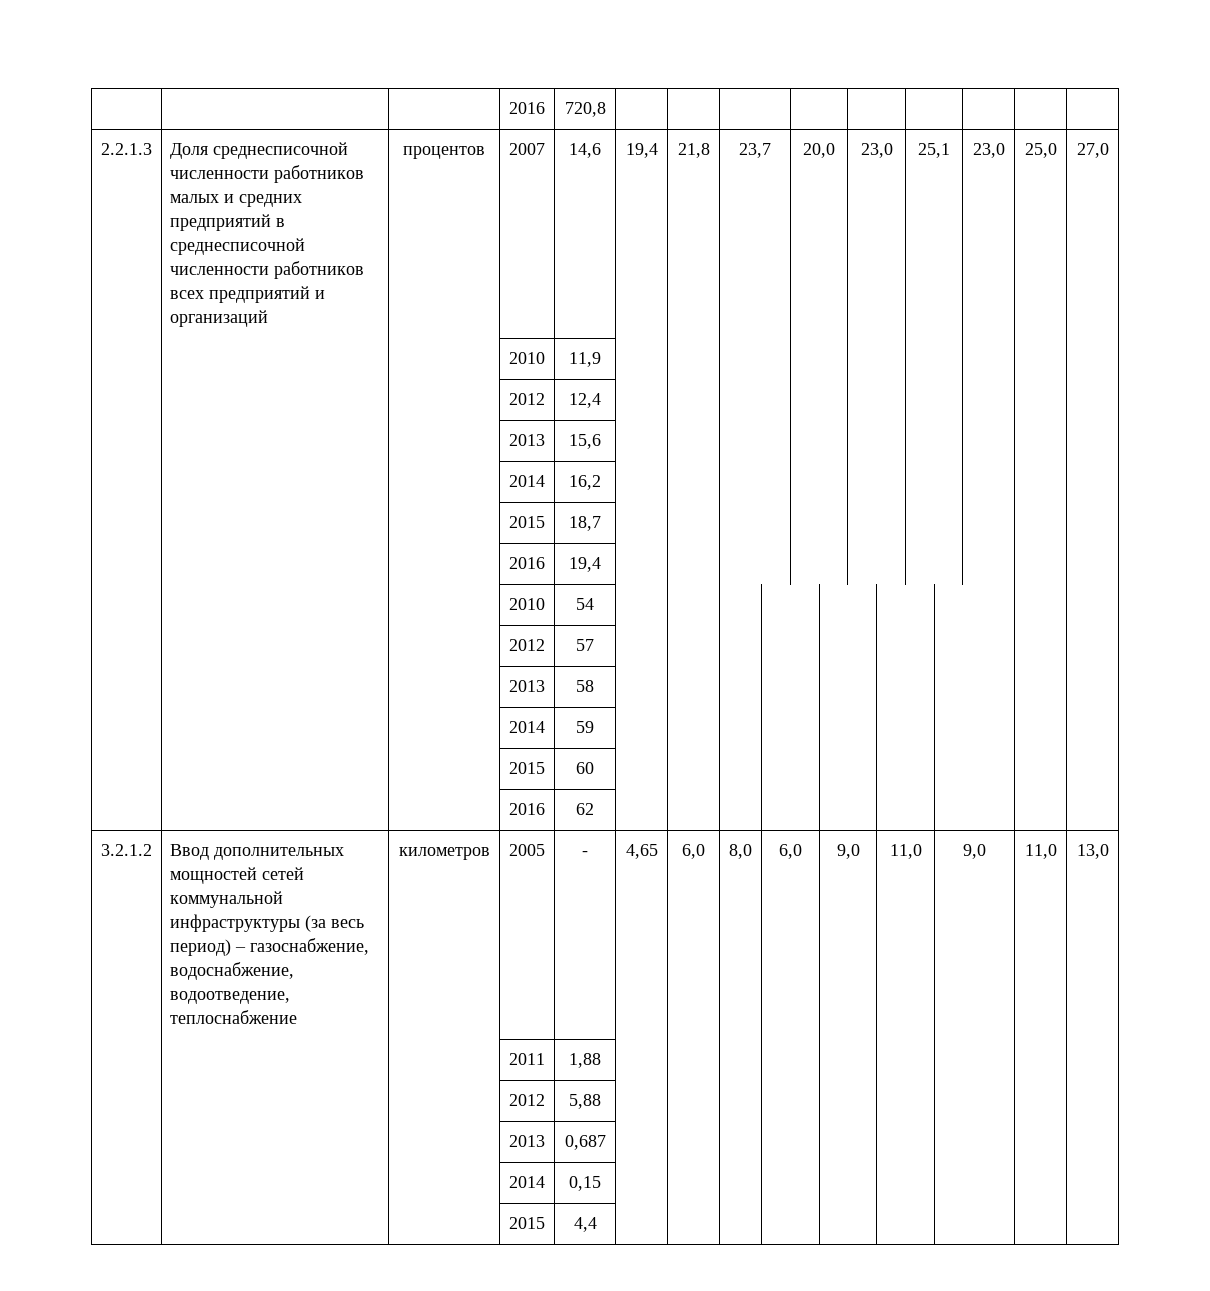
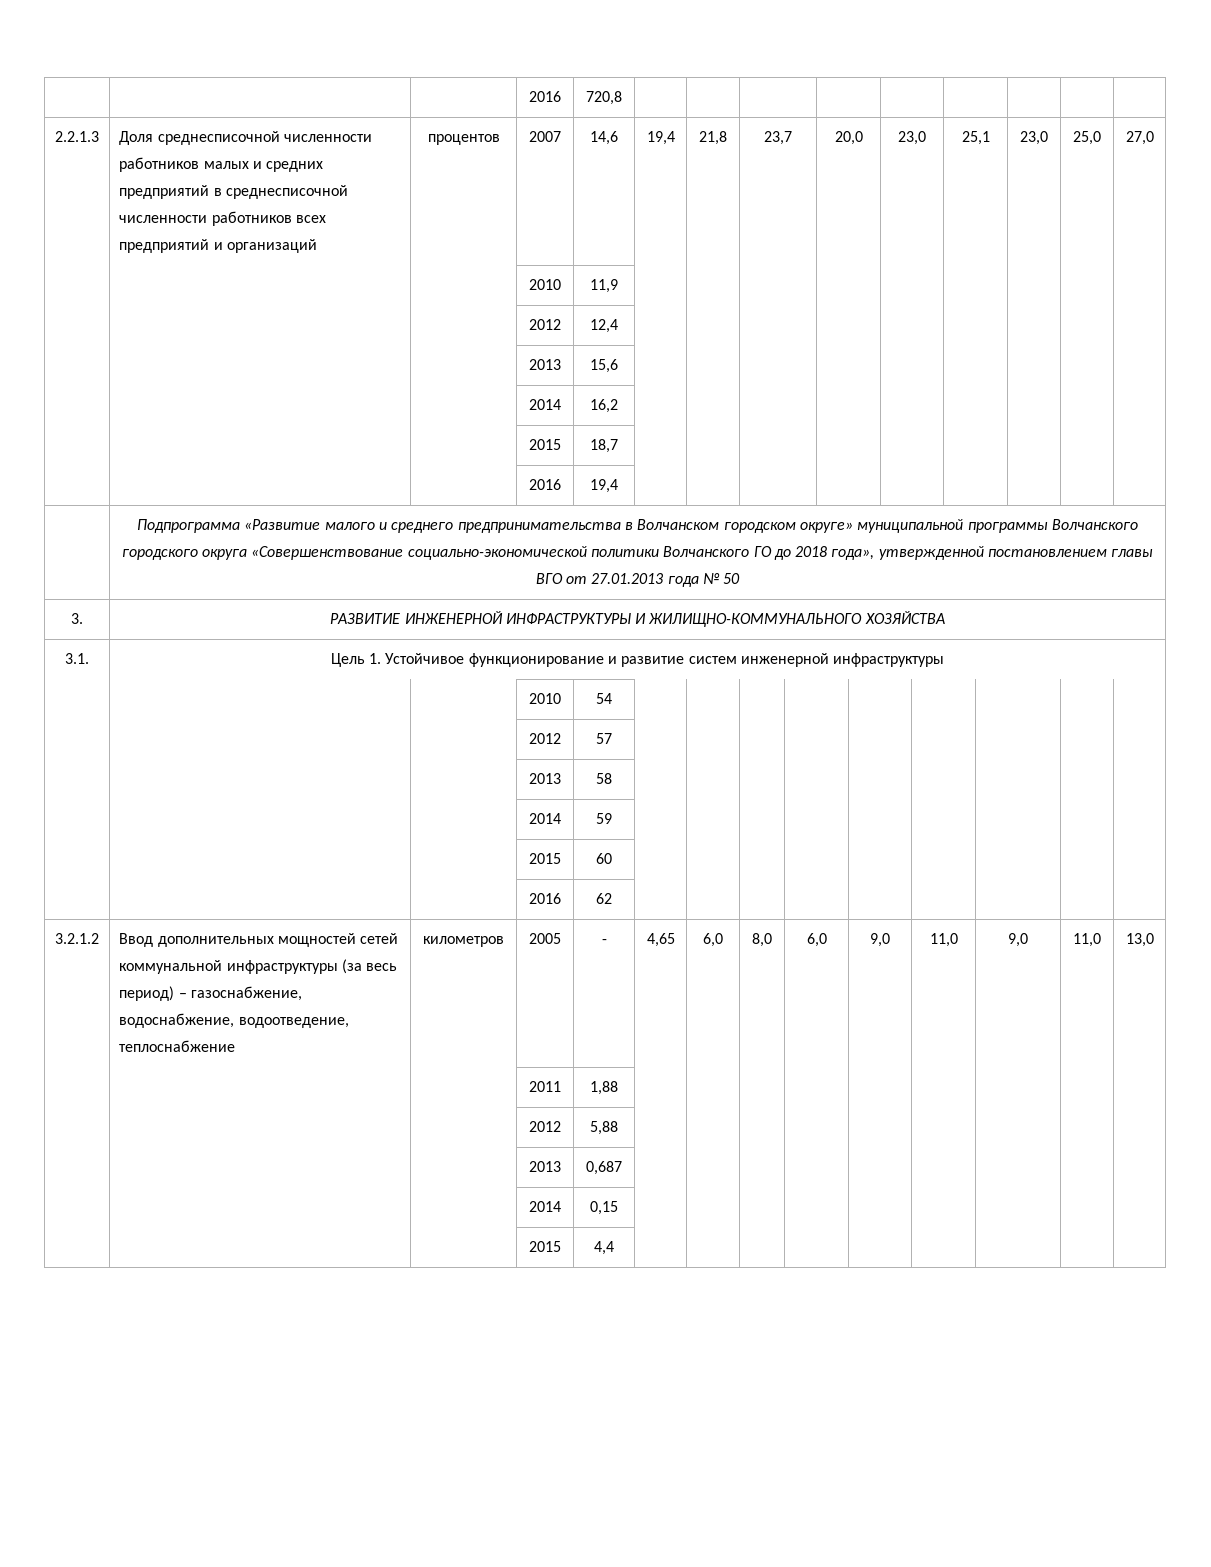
+ | Подпрограмма «Развитие малого и среднего предпринимательства в Волчанском городском округе» муниципальной программы Волчанского городского округа «Совершенствование социально-экономической политики Волчанского ГО до 2018 года», утвержденной постановлением главы ВГО от 27.01.2013 года № 50
+ 3. | РАЗВИТИЕ ИНЖЕНЕРНОЙ ИНФРАСТРУКТУРЫ И ЖИЛИЩНО-КОММУНАЛЬНОГО ХОЗЯЙСТВА
+ 3.1. | Цель 1. Устойчивое функционирование и развитие систем инженерной инфраструктуры

